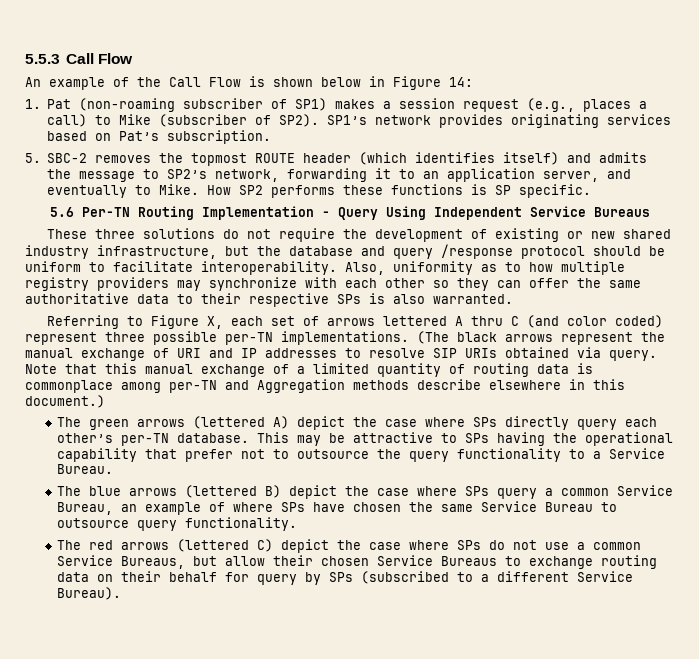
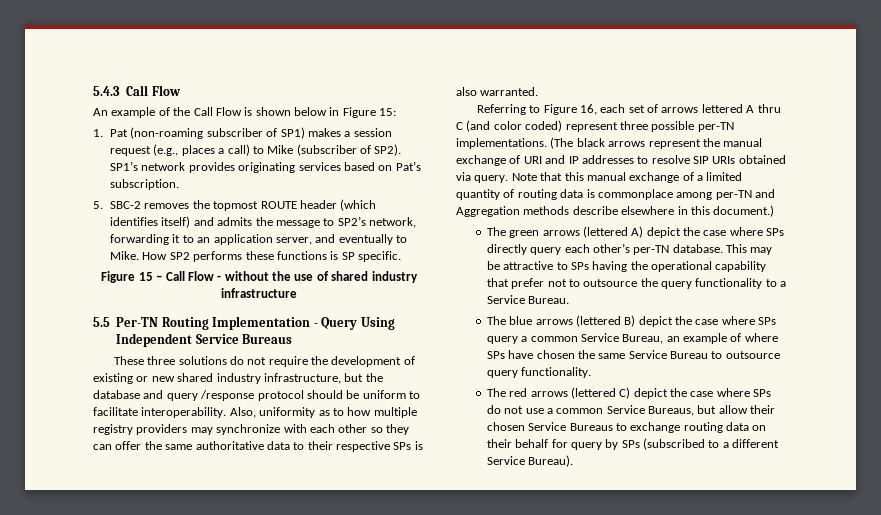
- 5.5.3 Call Flow
+ 5.4.3 Call Flow
- An example of the Call Flow is shown below in Figure 14:
+ An example of the Call Flow is shown below in Figure 15:
- 5.6 Per-TN Routing Implementation - Query Using Independent Service Bureaus
+ Figure 15 – Call Flow - without the use of shared industry infrastructure
+ 5.5 Per-TN Routing Implementation - Query Using Independent Service Bureaus
- Referring to Figure X, each set of arrows lettered A thru C (and color coded) represent three possible per-TN implementations.
+ Referring to Figure 16, each set of arrows lettered A thru C (and color coded) represent three possible per-TN implementations.

